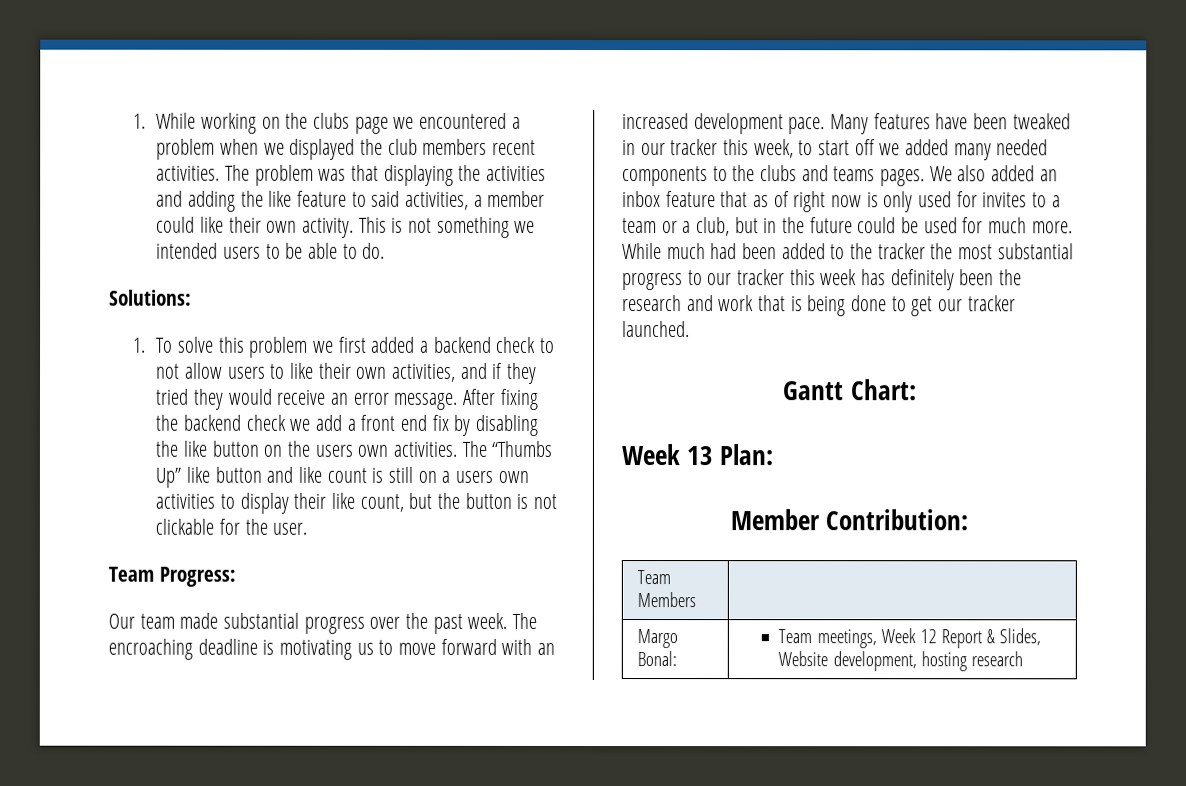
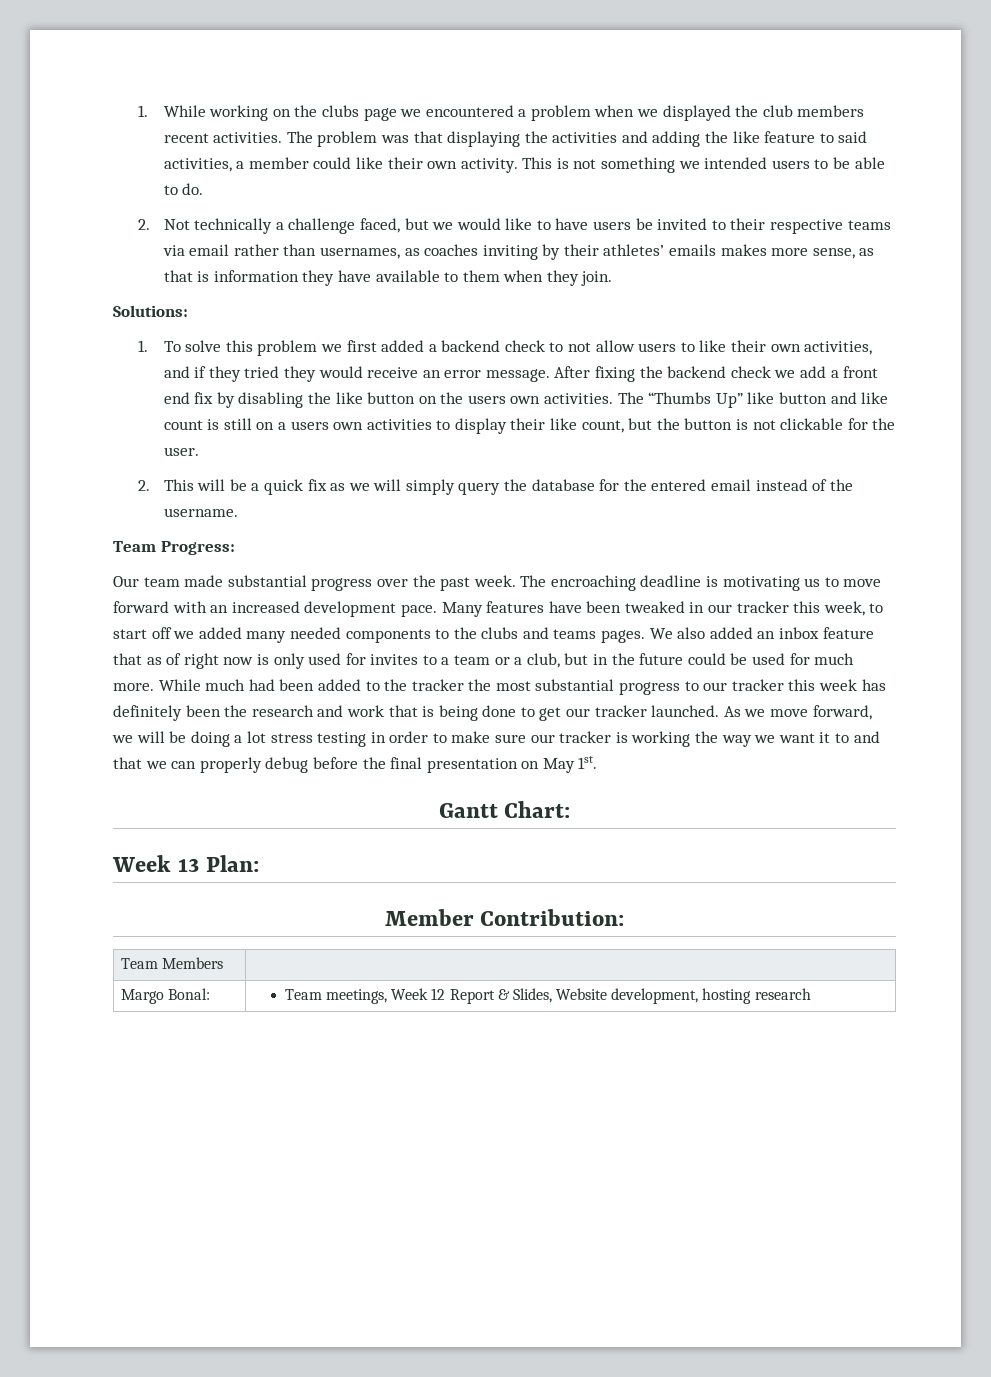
+ 2. Not technically a challenge faced, but we would like to have users be invited to their respective teams via email rather than usernames, as coaches inviting by their athletes’ emails makes more sense, as that is information they have available to them when they join.
+ 2. This will be a quick fix as we will simply query the database for the entered email instead of the username.
+ As we move forward, we will be doing a lot stress testing in order to make sure our tracker is working the way we want it to and that we can properly debug before the final presentation on May 1st.

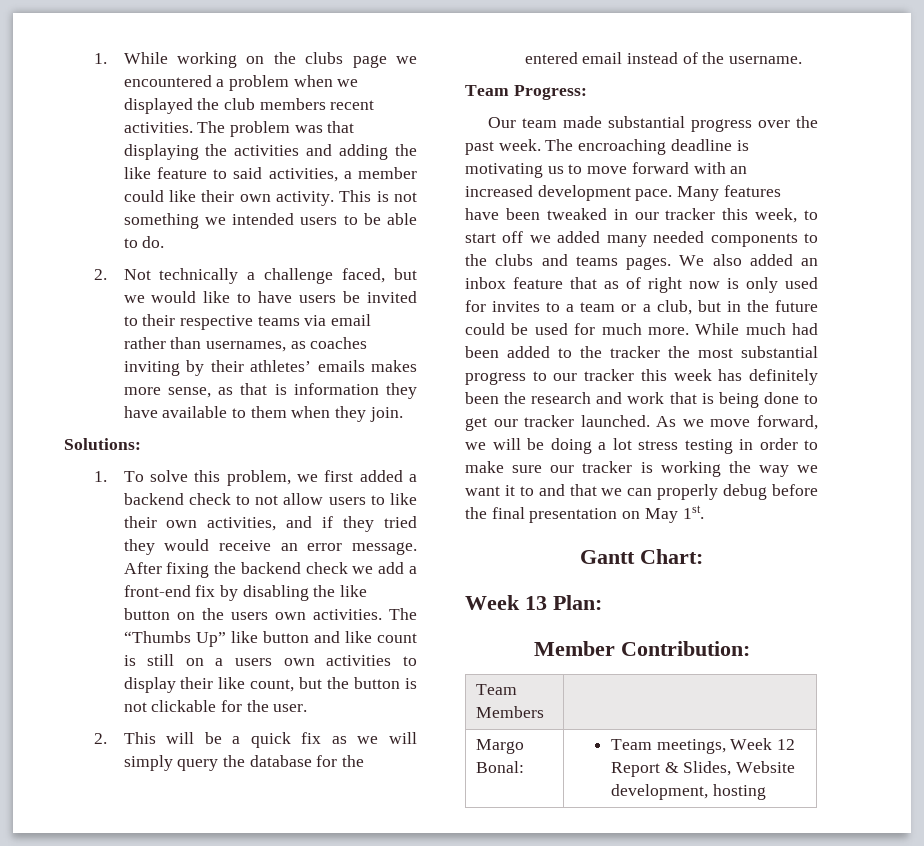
- 1. To solve this problem we first added a backend check to not allow users to like their own activities, and if they tried they would receive an error message.
+ 1. To solve this problem, we first added a backend check to not allow users to like their own activities, and if they tried they would receive an error message.
- After fixing the backend check we add a front end fix by disabling the like button on the users own activities.
+ After fixing the backend check we add a front-end fix by disabling the like button on the users own activities.
- Margo Bonal: | Team meetings, Week 12 Report & Slides, Website development, hosting research
+ Margo Bonal: | Team meetings, Week 12 Report & Slides, Website development, hosting

